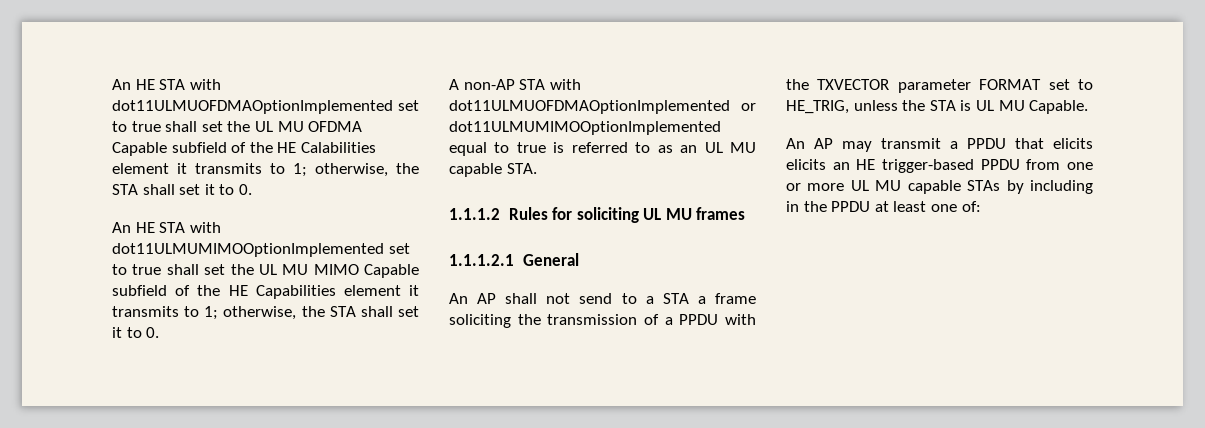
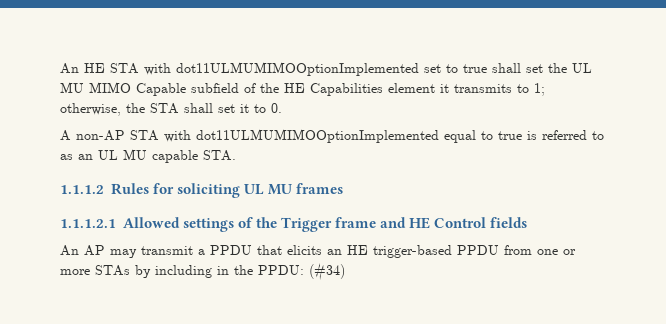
- An HE STA with dot11ULMUOFDMAOptionImplemented set to true shall set the UL MU OFDMA Capable subfield of the HE Calabilities element it transmits to 1; otherwise, the STA shall set it to 0.
- A non-AP STA with dot11ULMUOFDMAOptionImplemented or dot11ULMUMIMOOptionImplemented equal to true is referred to as an UL MU capable STA.
+ A non-AP STA with dot11ULMUMIMOOptionImplemented equal to true is referred to as an UL MU capable STA.
- 1.1.1.2.1 General
- An AP shall not send to a STA a frame soliciting the transmission of a PPDU with the TXVECTOR parameter FORMAT set to HE_TRIG, unless the STA is UL MU Capable.
+ 1.1.1.2.1 Allowed settings of the Trigger frame and HE Control fields
- An AP may transmit a PPDU that elicits elicits an HE trigger-based PPDU from one or more UL MU capable STAs by including in the PPDU at least one of:
+ An AP may transmit a PPDU that elicits an HE trigger-based PPDU from one or more STAs by including in the PPDU: (#34)

